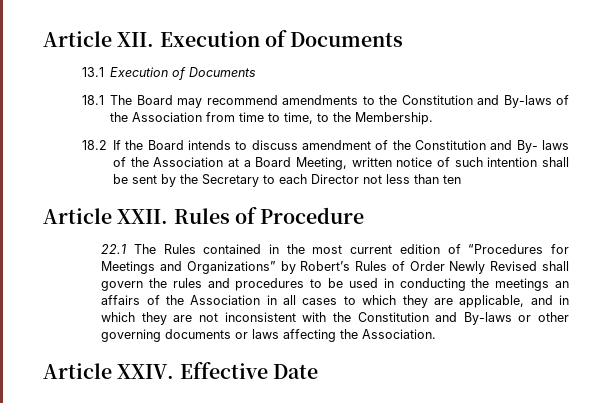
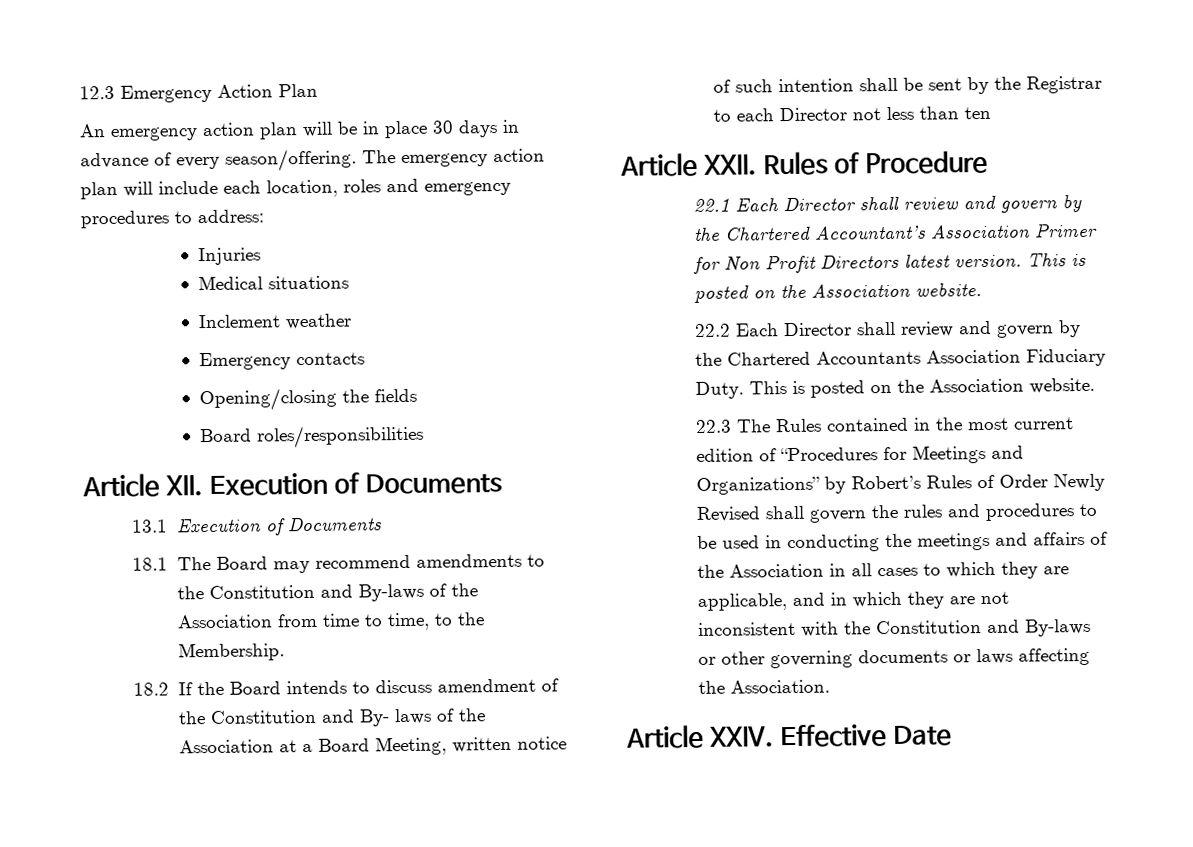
+ 12.3 Emergency Action Plan
+ An emergency action plan will be in place 30 days in advance of every season/offering. The emergency action plan will include each location, roles and emergency procedures to address:
+ Injuries
+ Medical situations
+ Inclement weather
+ Emergency contacts
+ Opening/closing the fields
+ Board roles/responsibilities
- 18.2 If the Board intends to discuss amendment of the Constitution and By- laws of the Association at a Board Meeting, written notice of such intention shall be sent by the Secretary to each Director not less than ten
+ 18.2 If the Board intends to discuss amendment of the Constitution and By- laws of the Association at a Board Meeting, written notice of such intention shall be sent by the Registrar to each Director not less than ten
- 22.1 The Rules contained in the most current edition of “Procedures for Meetings and Organizations” by Robert’s Rules of Order Newly Revised shall govern the rules and procedures to be used in conducting the meetings an affairs of the Association in all cases to which they are applicable, and in which they are not inconsistent with the Constitution and By-laws or other governing documents or laws affecting the Association.
+ 22.1 Each Director shall review and govern by the Chartered Accountant’s Association Primer for Non Profit Directors latest version. This is posted on the Association website.
+ 22.2 Each Director shall review and govern by the Chartered Accountants Association Fiduciary Duty. This is posted on the Association website.
+ 22.3 The Rules contained in the most current edition of “Procedures for Meetings and Organizations” by Robert’s Rules of Order Newly Revised shall govern the rules and procedures to be used in conducting the meetings and affairs of the Association in all cases to which they are applicable, and in which they are not inconsistent with the Constitution and By-laws or other governing documents or laws affecting the Association.

